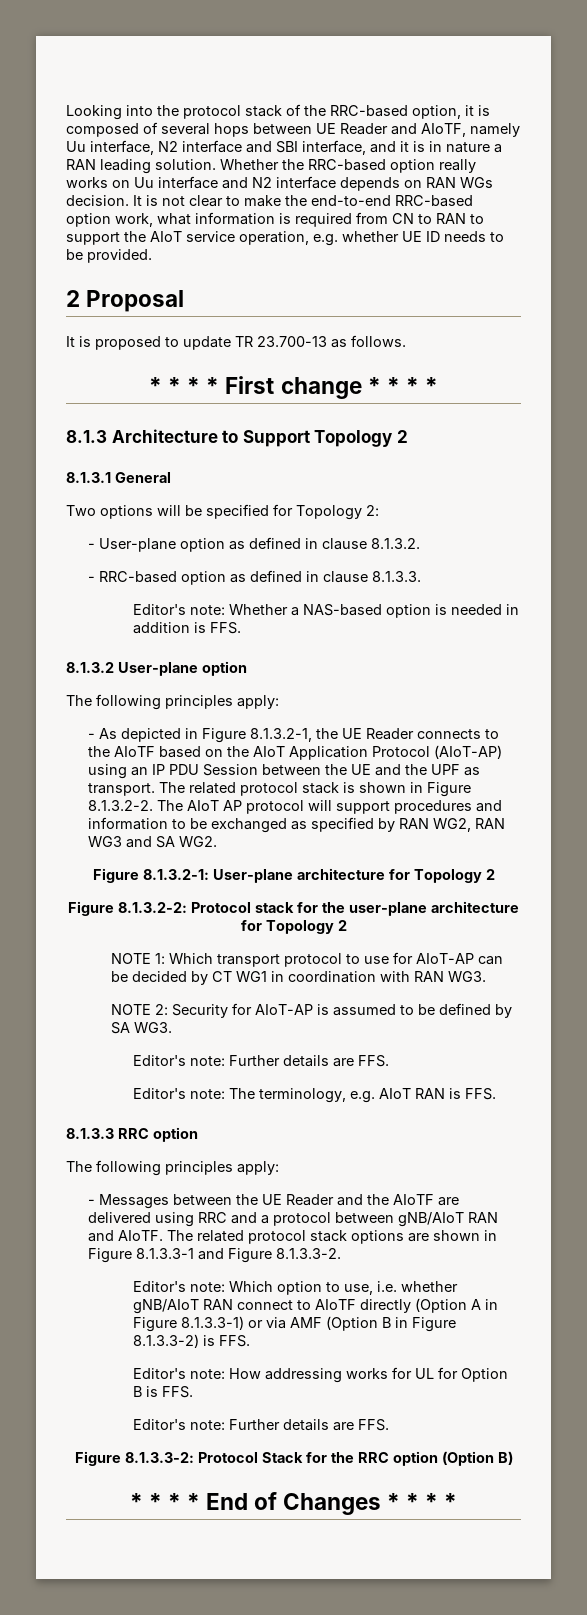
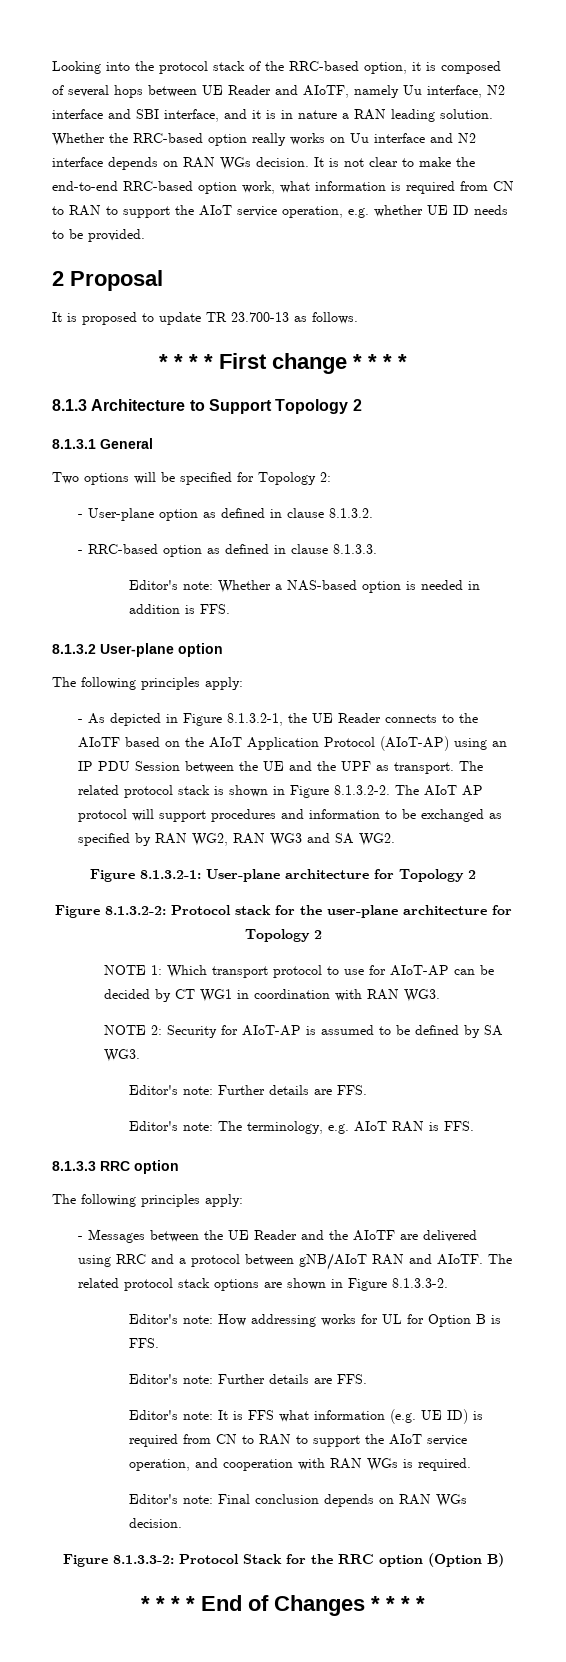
- The related protocol stack options are shown in Figure 8.1.3.3-1 and Figure 8.1.3.3-2.
- Editor's note: Which option to use, i.e. whether gNB/AIoT RAN connect to AIoTF directly (Option A in Figure 8.1.3.3-1) or via AMF (Option B in Figure 8.1.3.3-2) is FFS.
+ The related protocol stack options are shown in Figure 8.1.3.3-2.
+ Editor's note: It is FFS what information (e.g. UE ID) is required from CN to RAN to support the AIoT service operation, and cooperation with RAN WGs is required.
+ Editor's note: Final conclusion depends on RAN WGs decision.

